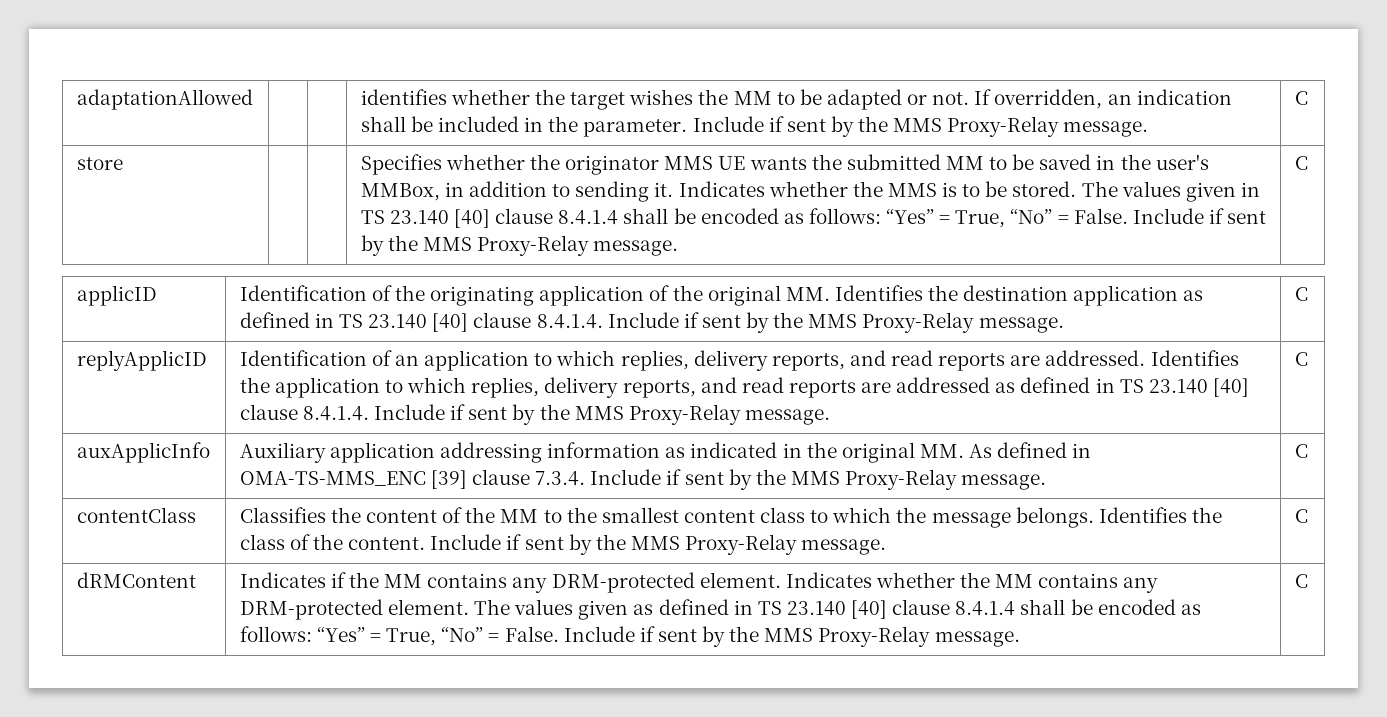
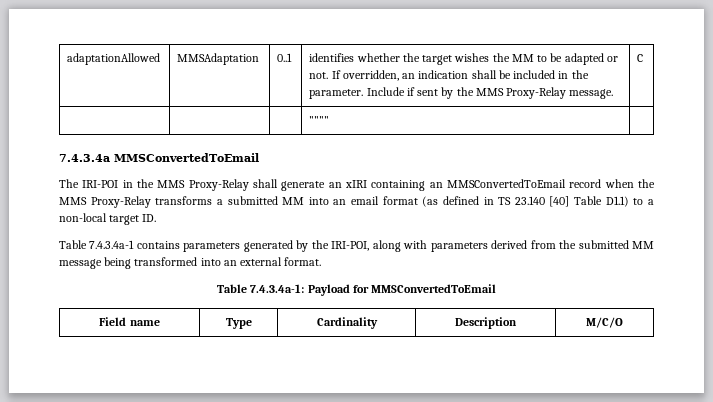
- adaptationAllowed | | | identifies whether the target wishes the MM to be adapted or not. If overridden, an indication shall be included in the parameter. Include if sent by the MMS Proxy-Relay message. | C
+ adaptationAllowed | MMSAdaptation | 0..1 | identifies whether the target wishes the MM to be adapted or not. If overridden, an indication shall be included in the parameter. Include if sent by the MMS Proxy-Relay message. | C
- store | | | Specifies whether the originator MMS UE wants the submitted MM to be saved in the user's MMBox, in addition to sending it. Indicates whether the MMS is to be stored. The values given in TS 23.140 [40] clause 8.4.1.4 shall be encoded as follows: “Yes” = True, “No” = False. Include if sent by the MMS Proxy-Relay message. | C
- applicID | Identification of the originating application of the original MM. Identifies the destination application as defined in TS 23.140 [40] clause 8.4.1.4. Include if sent by the MMS Proxy-Relay message. | C
- replyApplicID | Identification of an application to which replies, delivery reports, and read reports are addressed. Identifies the application to which replies, delivery reports, and read reports are addressed as defined in TS 23.140 [40] clause 8.4.1.4. Include if sent by the MMS Proxy-Relay message. | C
- auxApplicInfo | Auxiliary application addressing information as indicated in the original MM. As defined in OMA-TS-MMS_ENC [39] clause 7.3.4. Include if sent by the MMS Proxy-Relay message. | C
- contentClass | Classifies the content of the MM to the smallest content class to which the message belongs. Identifies the class of the content. Include if sent by the MMS Proxy-Relay message. | C
- dRMContent | Indicates if the MM contains any DRM-protected element. Indicates whether the MM contains any DRM-protected element. The values given as defined in TS 23.140 [40] clause 8.4.1.4 shall be encoded as follows: “Yes” = True, “No” = False. Include if sent by the MMS Proxy-Relay message. | C
+ """" |
+ 7.4.3.4a MMSConvertedToEmail
+ The IRI-POI in the MMS Proxy-Relay shall generate an xIRI containing an MMSConvertedToEmail record when the MMS Proxy-Relay transforms a submitted MM into an email format (as defined in TS 23.140 [40] Table D1.1) to a non-local target ID.
+ Table 7.4.3.4a-1 contains parameters generated by the IRI-POI, along with parameters derived from the submitted MM message being transformed into an external format.
+ Table 7.4.3.4a-1: Payload for MMSConvertedToEmail
+ Field name | Type | Cardinality | Description | M/C/O

